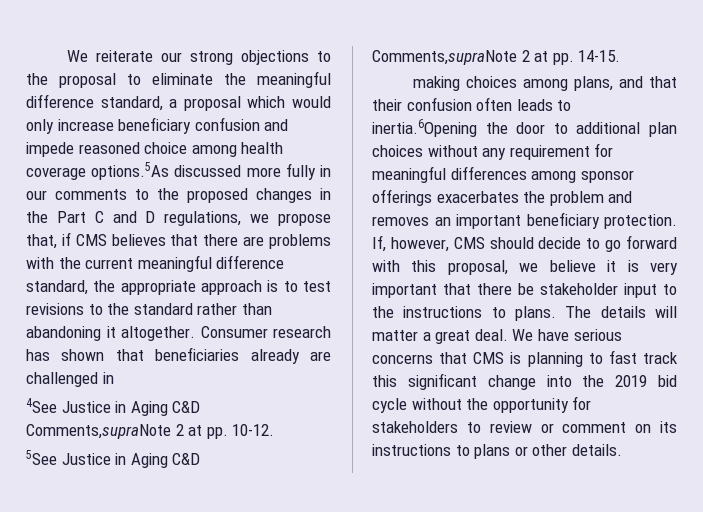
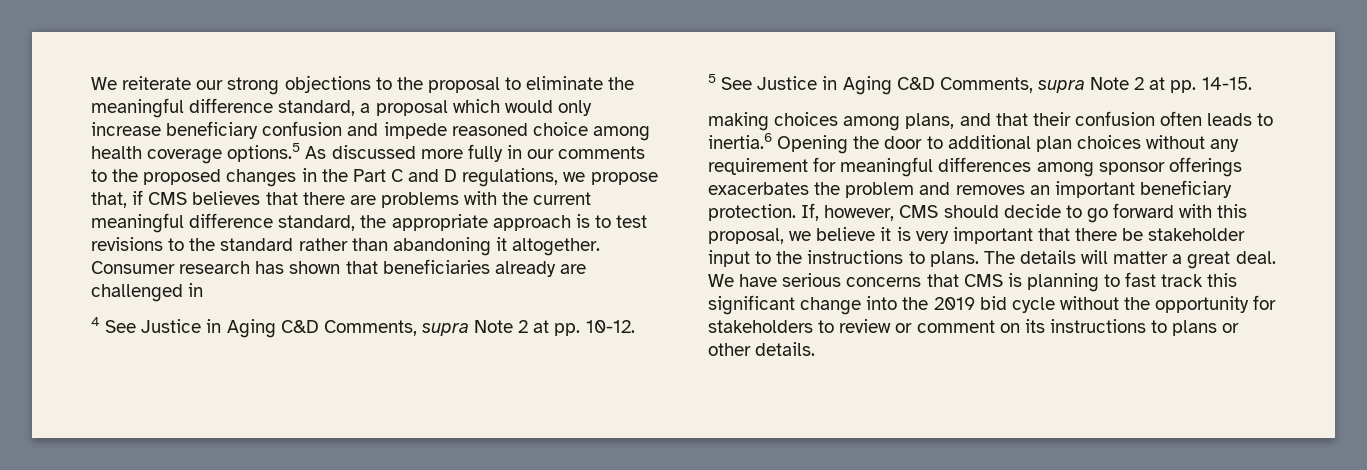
- We reiterate our strong objections to the proposal to eliminate the meaningful difference standard, a proposal which would only increase beneficiary confusion and impede reasoned choice among health coverage options.5As discussed more fully in our comments to the proposed changes in the Part C and D regulations, we propose that, if CMS believes that there are problems with the current meaningful difference standard, the appropriate approach is to test revisions to the standard rather than abandoning it altogether.
+ We reiterate our strong objections to the proposal to eliminate the meaningful difference standard, a proposal which would only increase beneficiary confusion and impede reasoned choice among health coverage options.5 As discussed more fully in our comments to the proposed changes in the Part C and D regulations, we propose that, if CMS believes that there are problems with the current meaningful difference standard, the appropriate approach is to test revisions to the standard rather than abandoning it altogether.
- 4See Justice in Aging C&D Comments,supraNote 2 at pp. 10-12.
+ 4 See Justice in Aging C&D Comments, supra Note 2 at pp. 10-12.
- 5See Justice in Aging C&D Comments,supraNote 2 at pp. 14-15.
+ 5 See Justice in Aging C&D Comments, supra Note 2 at pp. 14-15.
- making choices among plans, and that their confusion often leads to inertia.6Opening the door to additional plan choices without any requirement for meaningful differences among sponsor offerings exacerbates the problem and removes an important beneficiary protection.
+ making choices among plans, and that their confusion often leads to inertia.6 Opening the door to additional plan choices without any requirement for meaningful differences among sponsor offerings exacerbates the problem and removes an important beneficiary protection.

